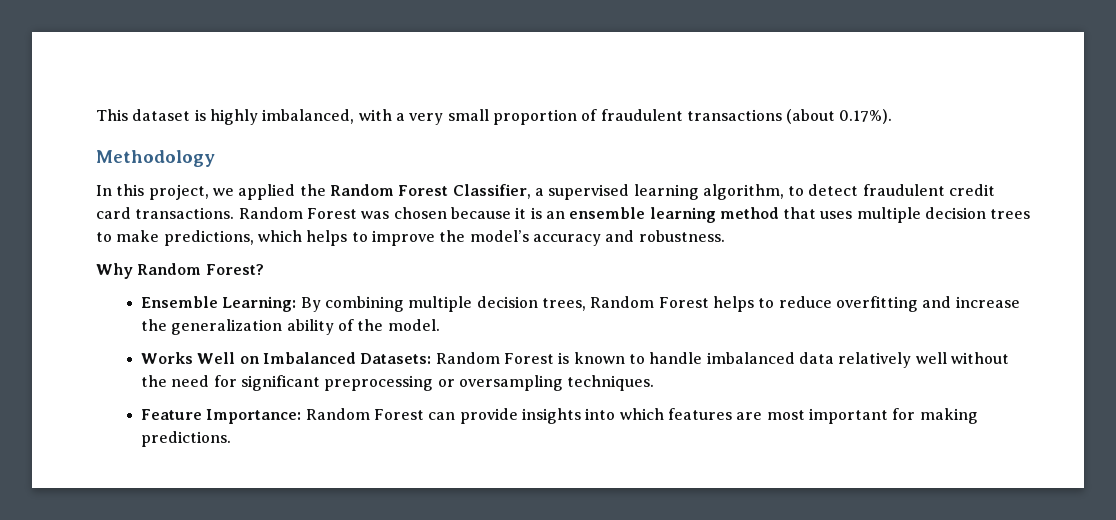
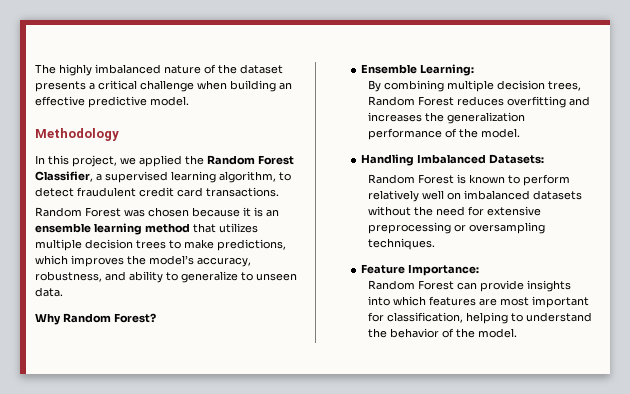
- This dataset is highly imbalanced, with a very small proportion of fraudulent transactions (about 0.17%).
+ The highly imbalanced nature of the dataset presents a critical challenge when building an effective predictive model.
- In this project, we applied the Random Forest Classifier, a supervised learning algorithm, to detect fraudulent credit card transactions. Random Forest was chosen because it is an ensemble learning method that uses multiple decision trees to make predictions, which helps to improve the model’s accuracy and robustness.
+ In this project, we applied the Random Forest Classifier, a supervised learning algorithm, to detect fraudulent credit card transactions.
+ Random Forest was chosen because it is an ensemble learning method that utilizes multiple decision trees to make predictions, which improves the model’s accuracy, robustness, and ability to generalize to unseen data.
- Ensemble Learning: By combining multiple decision trees, Random Forest helps to reduce overfitting and increase the generalization ability of the model.
+ Ensemble Learning:
+ By combining multiple decision trees, Random Forest reduces overfitting and increases the generalization performance of the model.
- Works Well on Imbalanced Datasets: Random Forest is known to handle imbalanced data relatively well without the need for significant preprocessing or oversampling techniques.
+ Handling Imbalanced Datasets:
+ Random Forest is known to perform relatively well on imbalanced datasets without the need for extensive preprocessing or oversampling techniques.
- Feature Importance: Random Forest can provide insights into which features are most important for making predictions.
+ Feature Importance:
+ Random Forest can provide insights into which features are most important for classification, helping to understand the behavior of the model.

